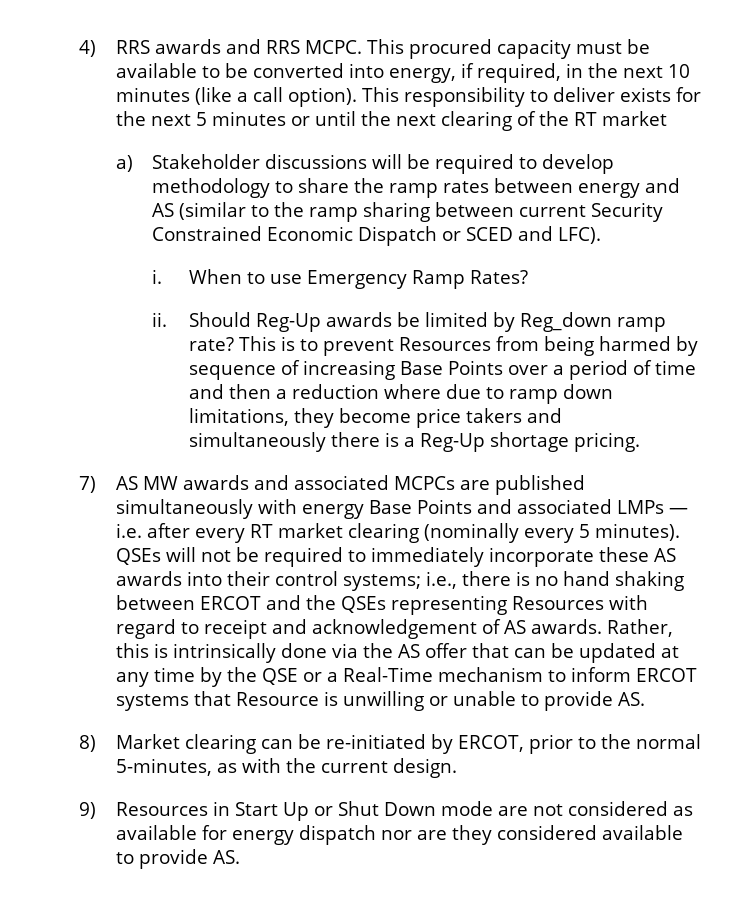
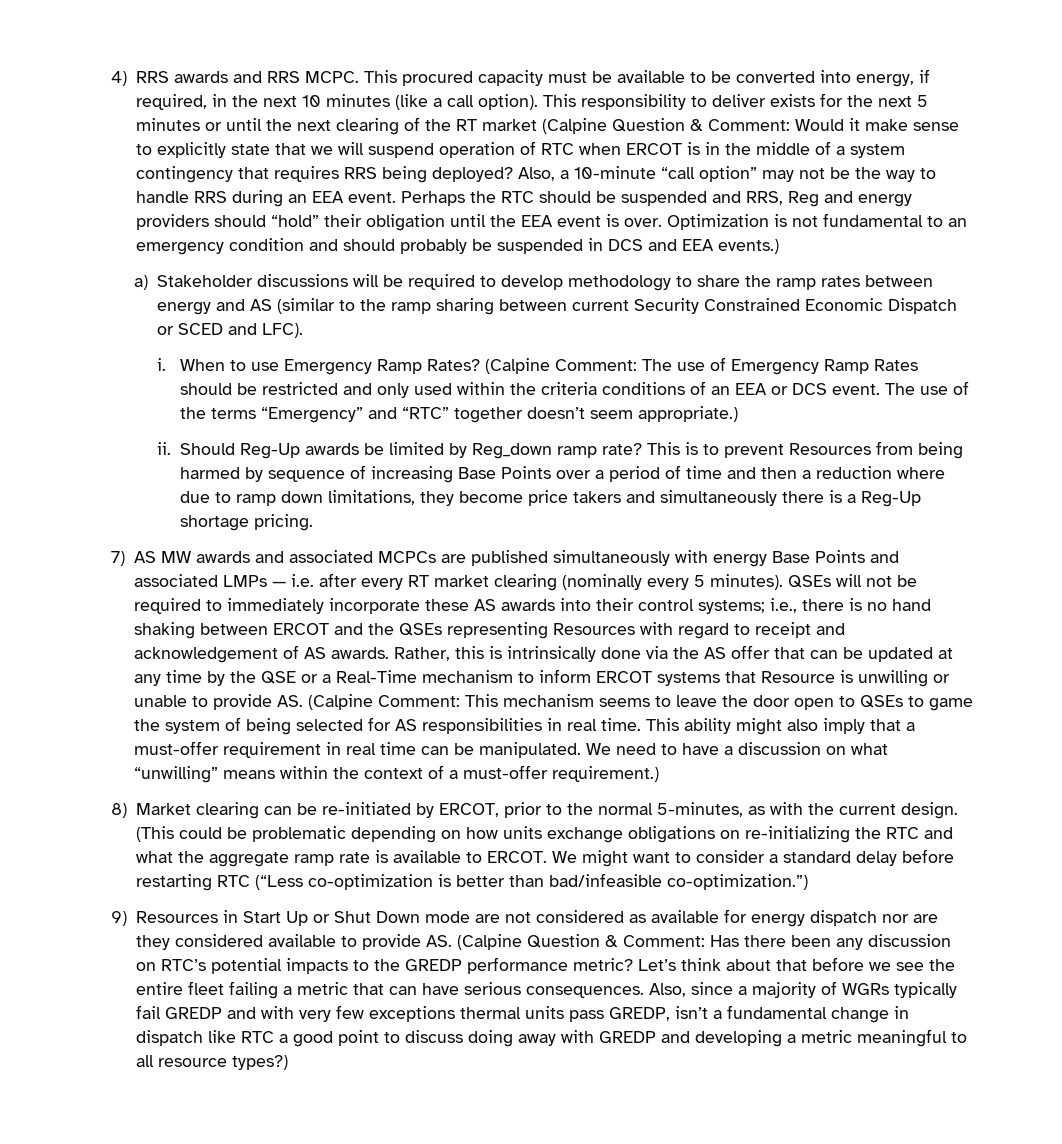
- This responsibility to deliver exists for the next 5 minutes or until the next clearing of the RT market
+ This responsibility to deliver exists for the next 5 minutes or until the next clearing of the RT market (Calpine Question & Comment: Would it make sense to explicitly state that we will suspend operation of RTC when ERCOT is in the middle of a system contingency that requires RRS being deployed? Also, a 10-minute “call option” may not be the way to handle RRS during an EEA event. Perhaps the RTC should be suspended and RRS, Reg and energy providers should “hold” their obligation until the EEA event is over. Optimization is not fundamental to an emergency condition and should probably be suspended in DCS and EEA events.)
+ (Calpine Comment: The use of Emergency Ramp Rates should be restricted and only used within the criteria conditions of an EEA or DCS event. The use of the terms “Emergency” and “RTC” together doesn’t seem appropriate.)
- Rather, this is intrinsically done via the AS offer that can be updated at any time by the QSE or a Real-Time mechanism to inform ERCOT systems that Resource is unwilling or unable to provide AS.
+ Rather, this is intrinsically done via the AS offer that can be updated at any time by the QSE or a Real-Time mechanism to inform ERCOT systems that Resource is unwilling or unable to provide AS. (Calpine Comment: This mechanism seems to leave the door open to QSEs to game the system of being selected for AS responsibilities in real time. This ability might also imply that a must-offer requirement in real time can be manipulated. We need to have a discussion on what “unwilling” means within the context of a must-offer requirement.)
+ (This could be problematic depending on how units exchange obligations on re-initializing the RTC and what the aggregate ramp rate is available to ERCOT. We might want to consider a standard delay before restarting RTC (“Less co-optimization is better than bad/infeasible co-optimization.”)
- 9) Resources in Start Up or Shut Down mode are not considered as available for energy dispatch nor are they considered available to provide AS.
+ 9) Resources in Start Up or Shut Down mode are not considered as available for energy dispatch nor are they considered available to provide AS. (Calpine Question & Comment: Has there been any discussion on RTC’s potential impacts to the GREDP performance metric? Let’s think about that before we see the entire fleet failing a metric that can have serious consequences. Also, since a majority of WGRs typically fail GREDP and with very few exceptions thermal units pass GREDP, isn’t a fundamental change in dispatch like RTC a good point to discuss doing away with GREDP and developing a metric meaningful to all resource types?)

